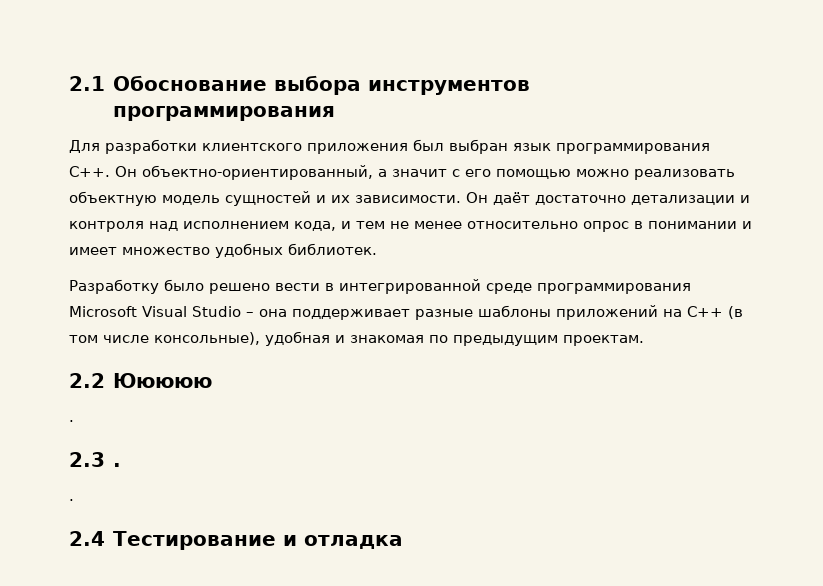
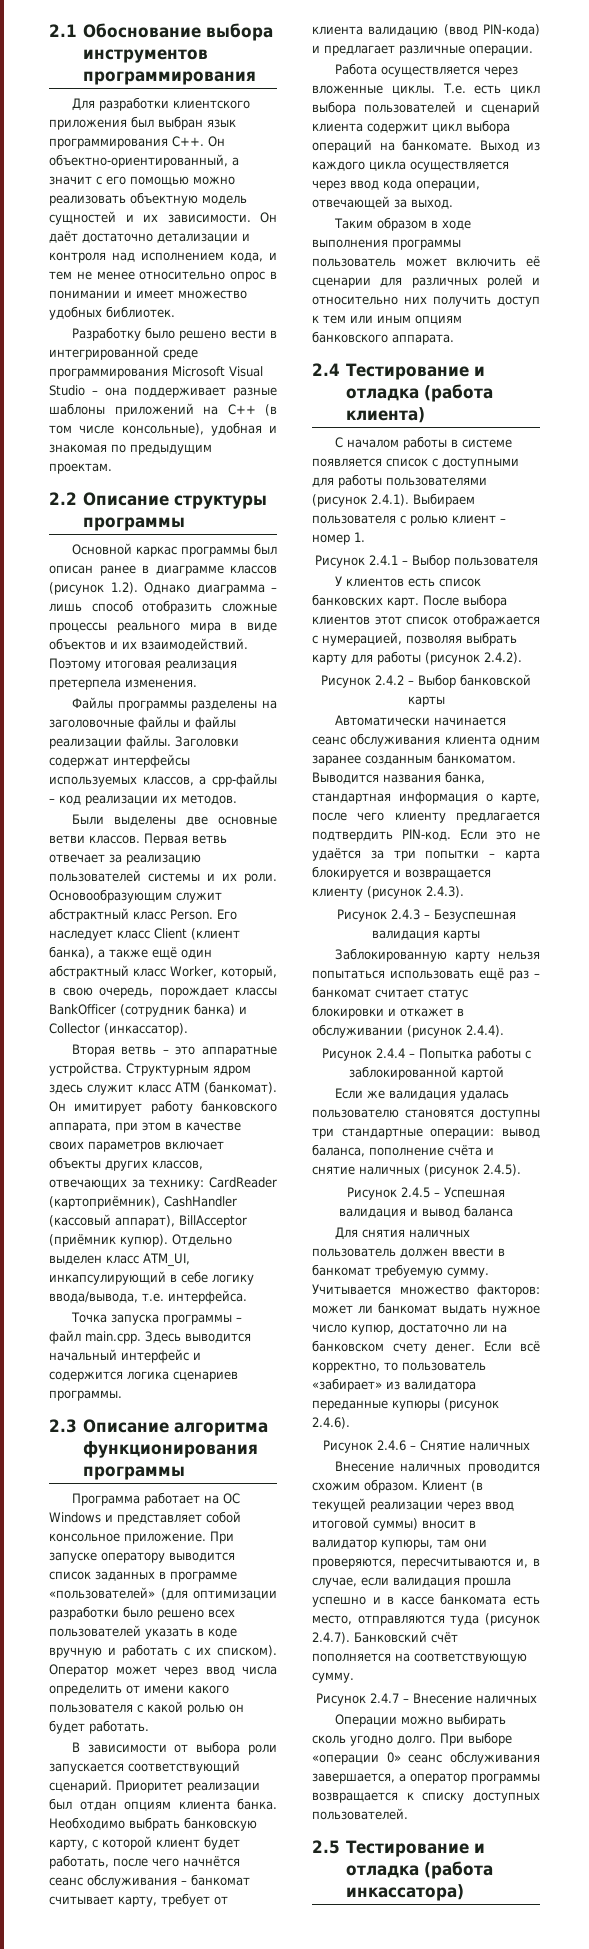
- 2.2 Ююююю
- .
- 2.3 .
- .
- 2.4 Тестирование и отладка
+ 2.2 Описание структуры программы
+ Основной каркас программы был описан ранее в диаграмме классов (рисунок 1.2). Однако диаграмма – лишь способ отобразить сложные процессы реального мира в виде объектов и их взаимодействий. Поэтому итоговая реализация претерпела изменения.
+ Файлы программы разделены на заголовочные файлы и файлы реализации файлы. Заголовки содержат интерфейсы используемых классов, а cpp-файлы – код реализации их методов.
+ Были выделены две основные ветви классов. Первая ветвь отвечает за реализацию пользователей системы и их роли. Основообразующим служит абстрактный класс Person. Его наследует класс Client (клиент банка), а также ещё один абстрактный класс Worker, который, в свою очередь, порождает классы BankOfficer (сотрудник банка) и Collector (инкассатор).
+ Вторая ветвь – это аппаратные устройства. Структурным ядром здесь служит класс ATM (банкомат). Он имитирует работу банковского аппарата, при этом в качестве своих параметров включает объекты других классов, отвечающих за технику: CardReader (картоприёмник), CashHandler (кассовый аппарат), BillAcceptor (приёмник купюр). Отдельно выделен класс ATM_UI, инкапсулирующий в себе логику ввода/вывода, т.е. интерфейса.
+ Точка запуска программы – файл main.cpp. Здесь выводится начальный интерфейс и содержится логика сценариев программы.
+ 2.3 Описание алгоритма функционирования программы
+ Программа работает на ОС Windows и представляет собой консольное приложение. При запуске оператору выводится список заданных в программе «пользователей» (для оптимизации разработки было решено всех пользователей указать в коде вручную и работать с их списком). Оператор может через ввод числа определить от имени какого пользователя с какой ролью он будет работать.
+ В зависимости от выбора роли запускается соответствующий сценарий. Приоритет реализации был отдан опциям клиента банка. Необходимо выбрать банковскую карту, с которой клиент будет работать, после чего начнётся сеанс обслуживания – банкомат считывает карту, требует от клиента валидацию (ввод PIN-кода) и предлагает различные операции.
+ Работа осуществляется через вложенные циклы. Т.е. есть цикл выбора пользователей и сценарий клиента содержит цикл выбора операций на банкомате. Выход из каждого цикла осуществляется через ввод кода операции, отвечающей за выход.
+ Таким образом в ходе выполнения программы пользователь может включить её сценарии для различных ролей и относительно них получить доступ к тем или иным опциям банковского аппарата.
+ 2.4 Тестирование и отладка (работа клиента)
+ С началом работы в системе появляется список с доступными для работы пользователями (рисунок 2.4.1). Выбираем пользователя с ролью клиент – номер 1.
+ Рисунок 2.4.1 – Выбор пользователя
+ У клиентов есть список банковских карт. После выбора клиентов этот список отображается с нумерацией, позволяя выбрать карту для работы (рисунок 2.4.2).
+ Рисунок 2.4.2 – Выбор банковской карты
+ Автоматически начинается сеанс обслуживания клиента одним заранее созданным банкоматом. Выводится названия банка, стандартная информация о карте, после чего клиенту предлагается подтвердить PIN-код. Если это не удаётся за три попытки – карта блокируется и возвращается клиенту (рисунок 2.4.3).
+ Рисунок 2.4.3 – Безуспешная валидация карты
+ Заблокированную карту нельзя попытаться использовать ещё раз – банкомат считает статус блокировки и откажет в обслуживании (рисунок 2.4.4).
+ Рисунок 2.4.4 – Попытка работы с заблокированной картой
+ Если же валидация удалась пользователю становятся доступны три стандартные операции: вывод баланса, пополнение счёта и снятие наличных (рисунок 2.4.5).
+ Рисунок 2.4.5 – Успешная валидация и вывод баланса
+ Для снятия наличных пользователь должен ввести в банкомат требуемую сумму. Учитывается множество факторов: может ли банкомат выдать нужное число купюр, достаточно ли на банковском счету денег. Если всё корректно, то пользователь «забирает» из валидатора переданные купюры (рисунок 2.4.6).
+ Рисунок 2.4.6 – Снятие наличных
+ Внесение наличных проводится схожим образом. Клиент (в текущей реализации через ввод итоговой суммы) вносит в валидатор купюры, там они проверяются, пересчитываются и, в случае, если валидация прошла успешно и в кассе банкомата есть место, отправляются туда (рисунок 2.4.7). Банковский счёт пополняется на соответствующую сумму.
+ Рисунок 2.4.7 – Внесение наличных
+ Операции можно выбирать сколь угодно долго. При выборе «операции 0» сеанс обслуживания завершается, а оператор программы возвращается к списку доступных пользователей.
+ 2.5 Тестирование и отладка (работа инкассатора)

